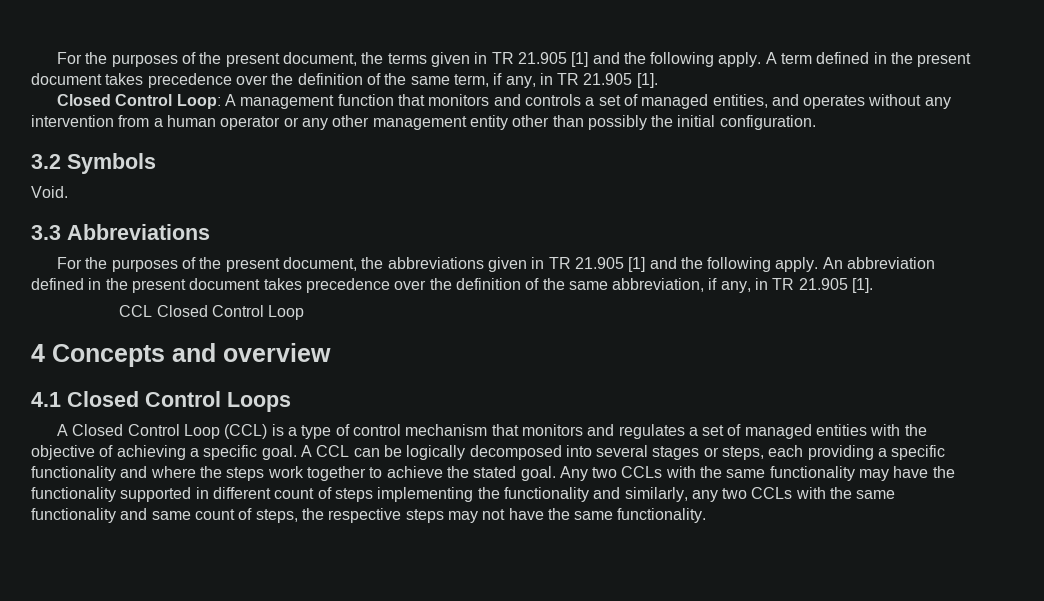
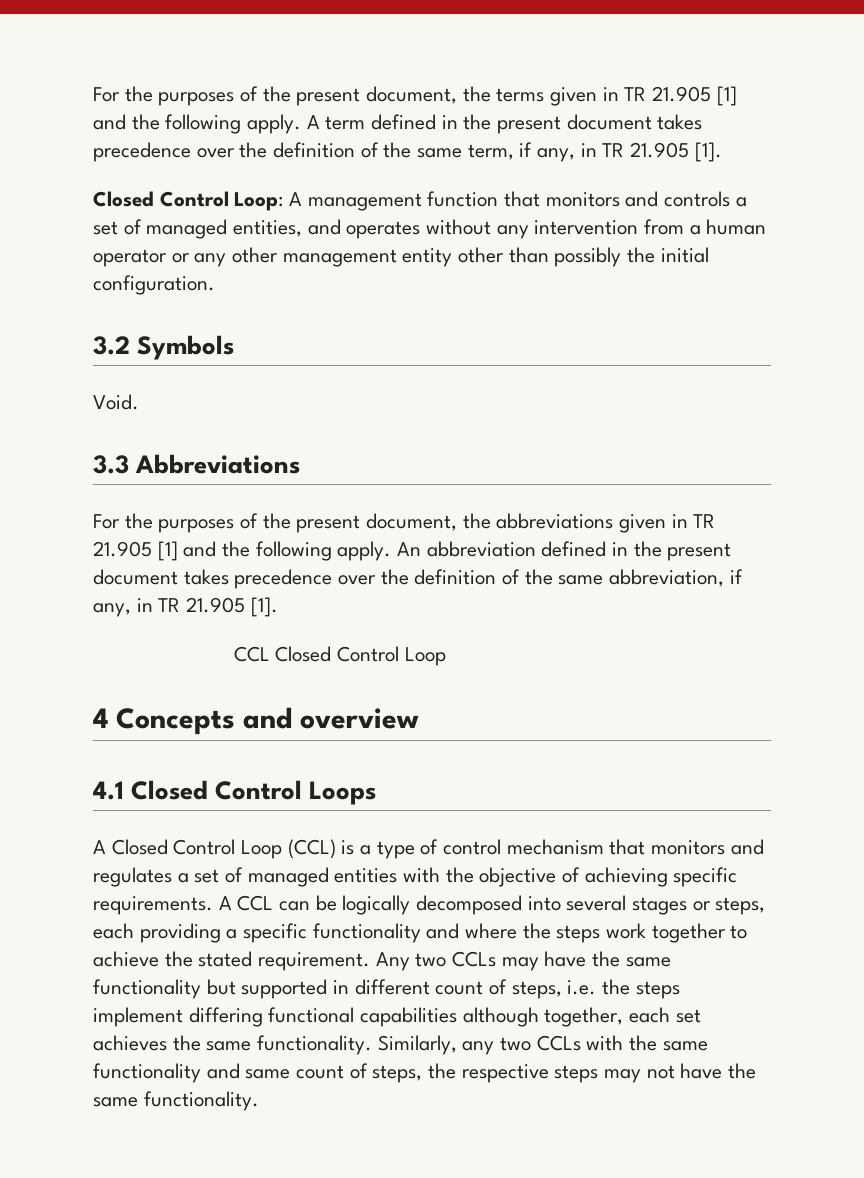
- A Closed Control Loop (CCL) is a type of control mechanism that monitors and regulates a set of managed entities with the objective of achieving a specific goal.
+ A Closed Control Loop (CCL) is a type of control mechanism that monitors and regulates a set of managed entities with the objective of achieving specific requirements.
- A CCL can be logically decomposed into several stages or steps, each providing a specific functionality and where the steps work together to achieve the stated goal.
+ A CCL can be logically decomposed into several stages or steps, each providing a specific functionality and where the steps work together to achieve the stated requirement.
- Any two CCLs with the same functionality may have the functionality supported in different count of steps implementing the functionality and similarly, any two CCLs with the same functionality and same count of steps, the respective steps may not have the same functionality.
+ Any two CCLs may have the same functionality but supported in different count of steps, i.e. the steps implement differing functional capabilities although together, each set achieves the same functionality. Similarly, any two CCLs with the same functionality and same count of steps, the respective steps may not have the same functionality.

